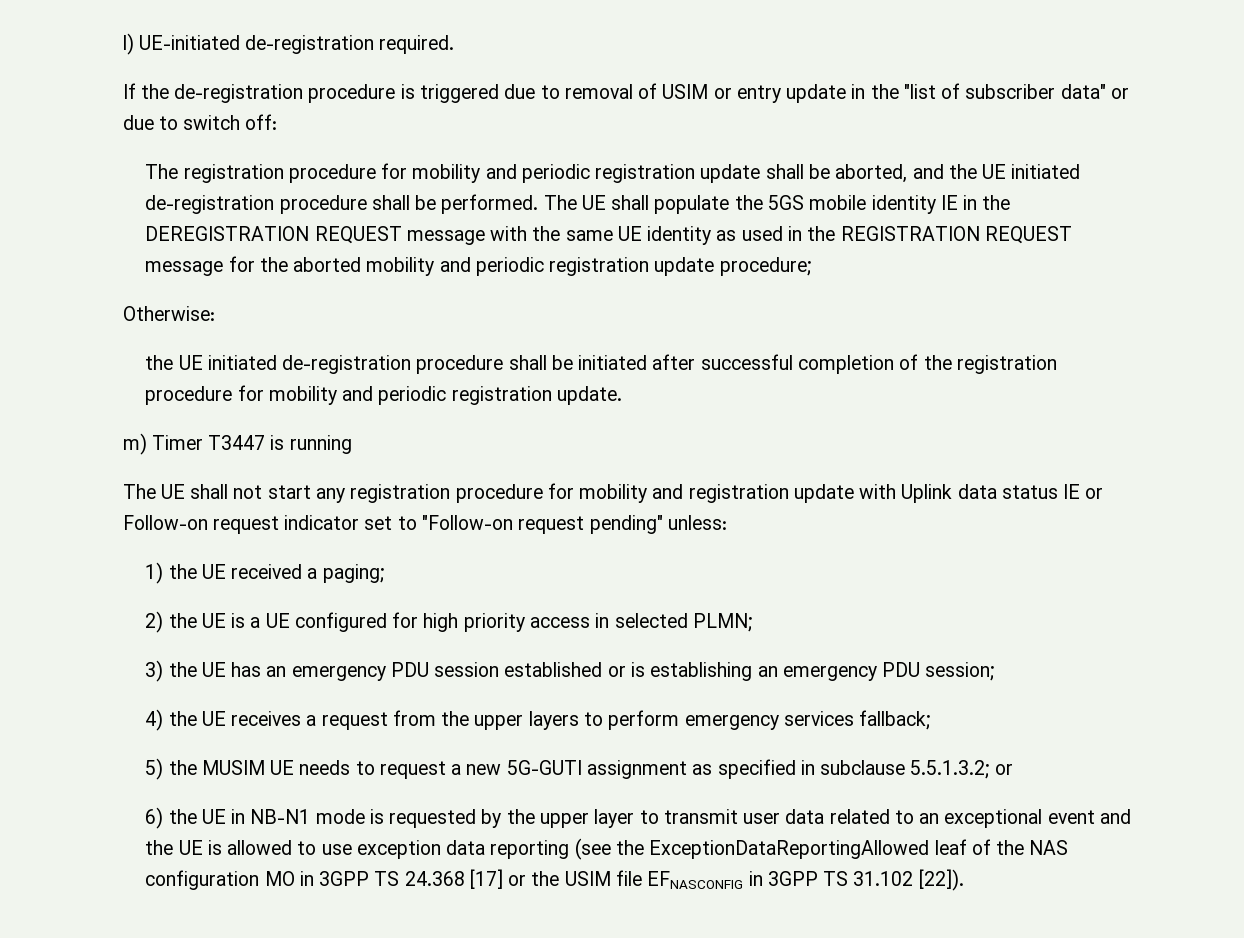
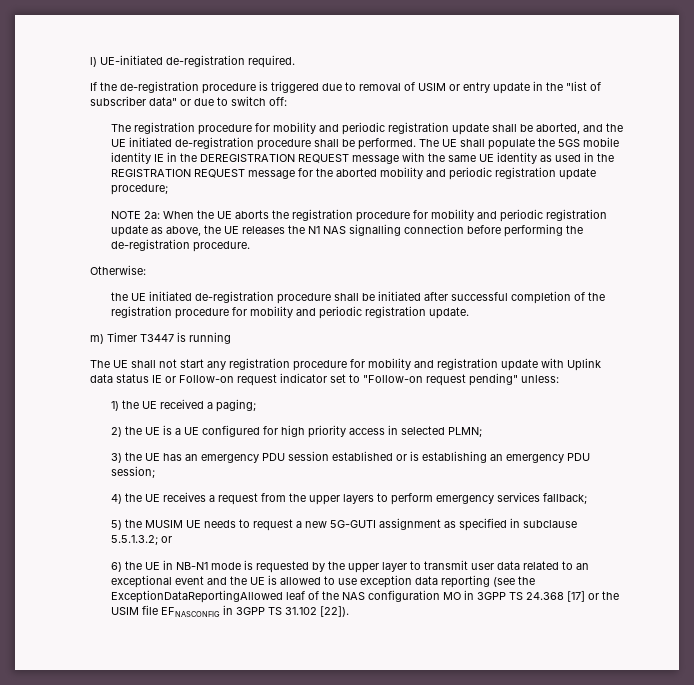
+ NOTE 2a: When the UE aborts the registration procedure for mobility and periodic registration update as above, the UE releases the N1 NAS signalling connection before performing the de-registration procedure.

